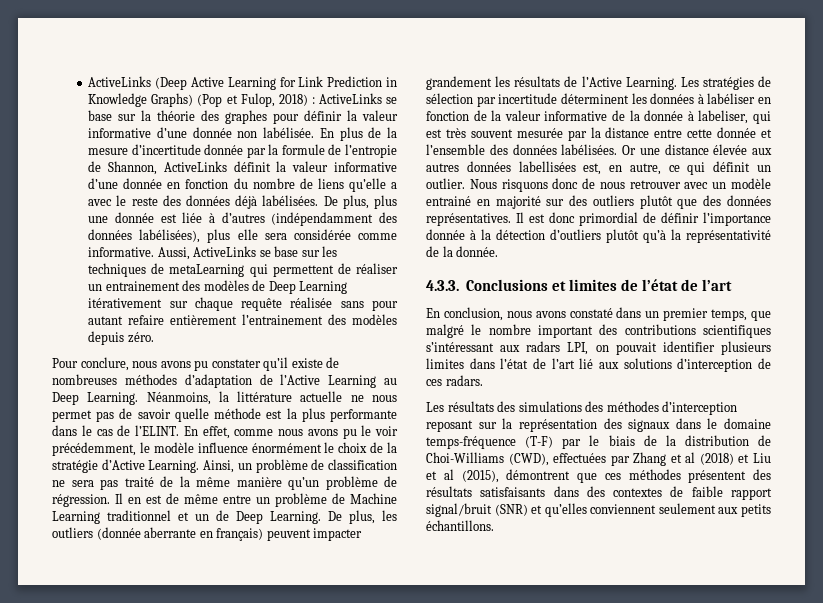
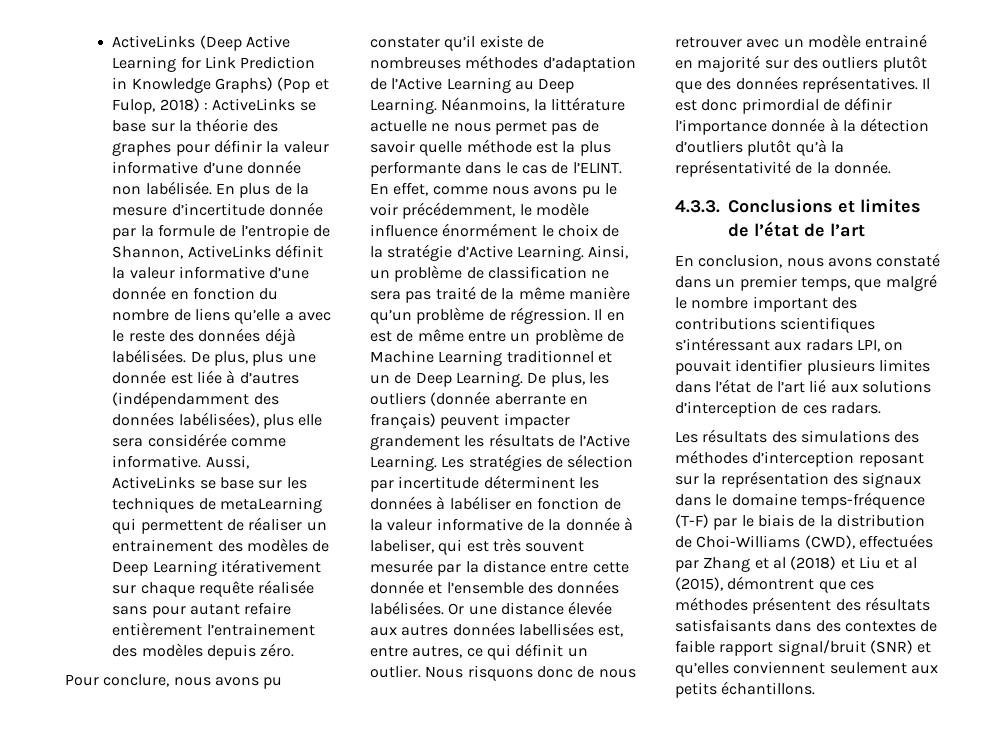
- Or une distance élevée aux autres données labellisées est, en autre, ce qui définit un outlier.
+ Or une distance élevée aux autres données labellisées est, entre autres, ce qui définit un outlier.

